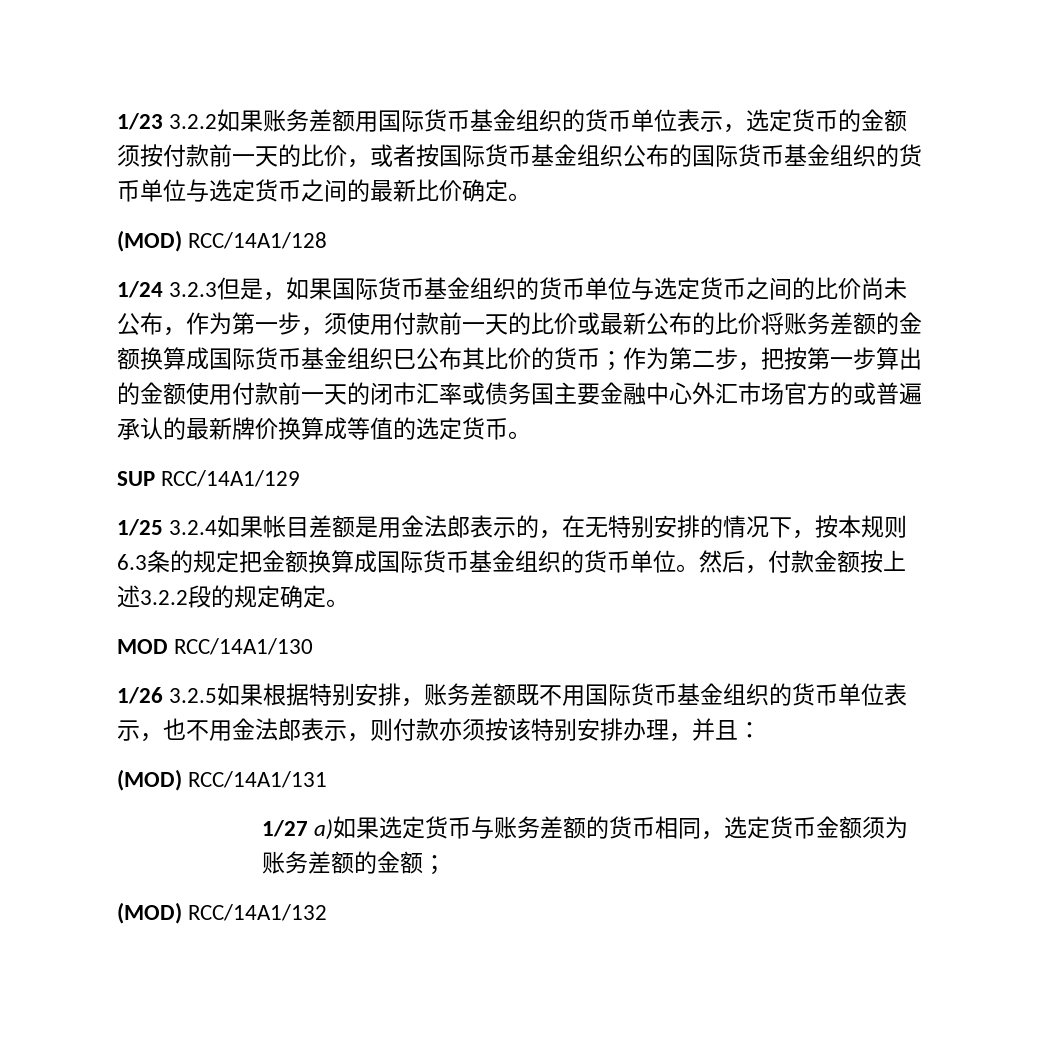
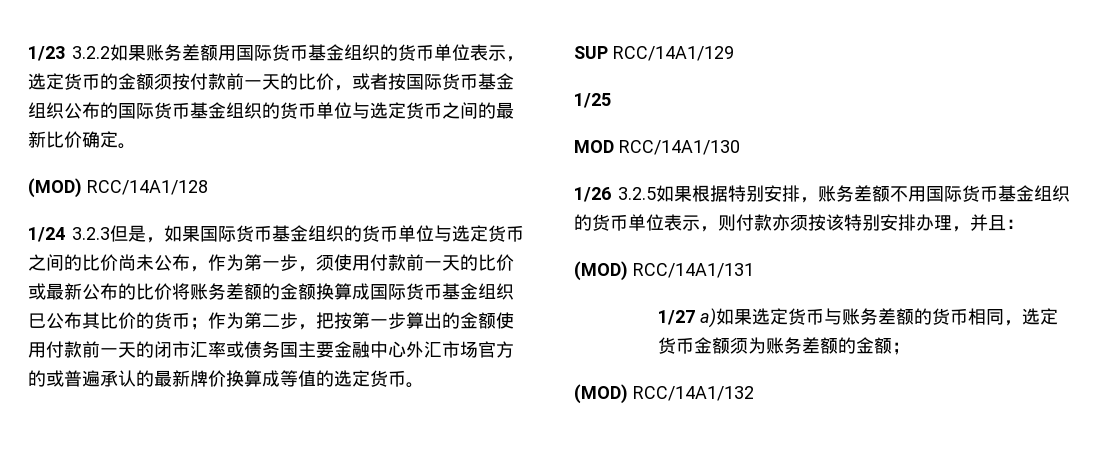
- 1/25 3.2.4如果帐目差额是用金法郎表示的，在无特别安排的情况下，按本规则6.3条的规定把金额换算成国际货币基金组织的货币单位。然后，付款金额按上述3.2.2段的规定确定。
+ 1/25
- 1/26 3.2.5如果根据特别安排，账务差额既不用国际货币基金组织的货币单位表示，也不用金法郎表示，则付款亦须按该特别安排办理，并且：
+ 1/26 3.2.5如果根据特别安排，账务差额不用国际货币基金组织的货币单位表示，则付款亦须按该特别安排办理，并且：

